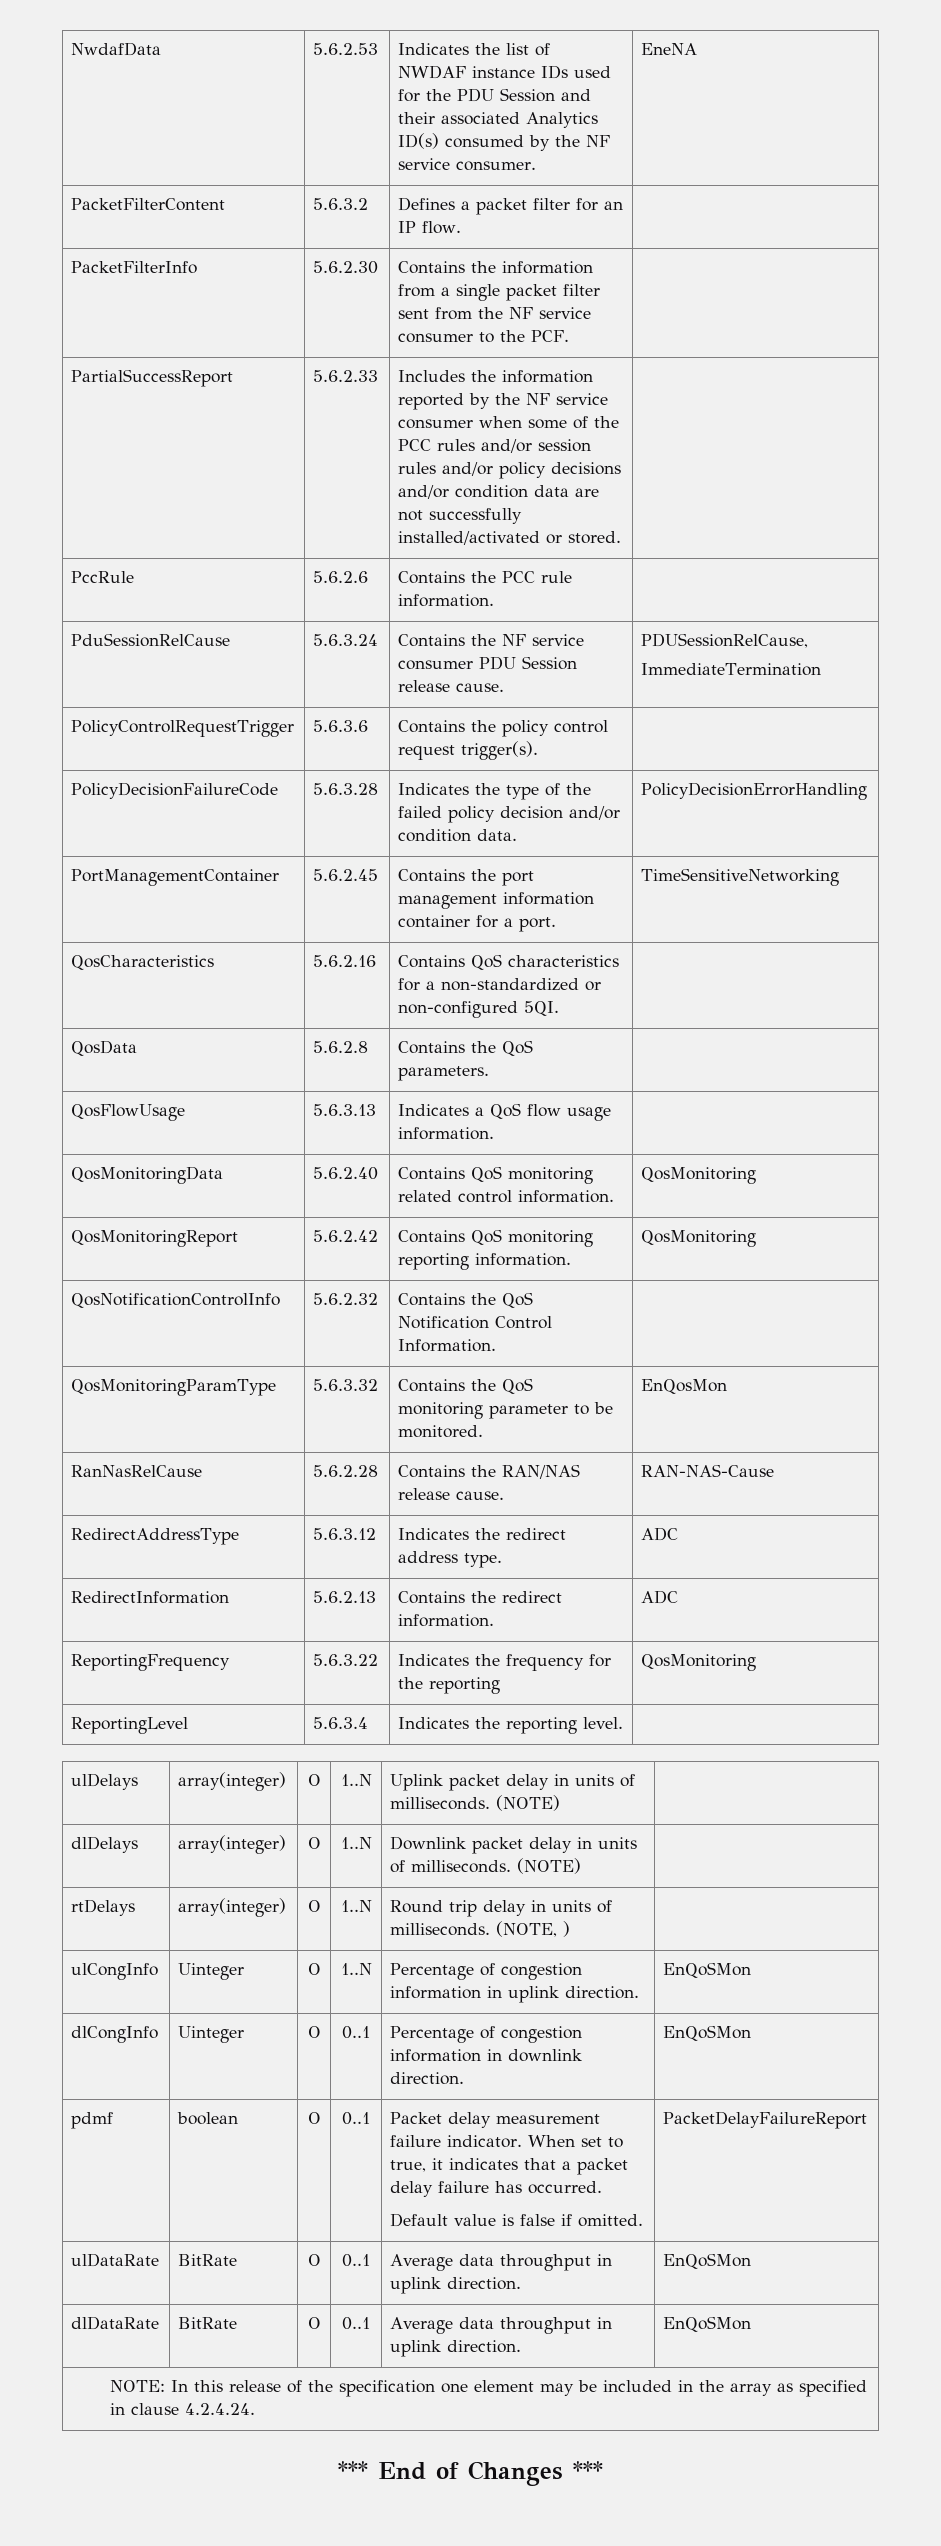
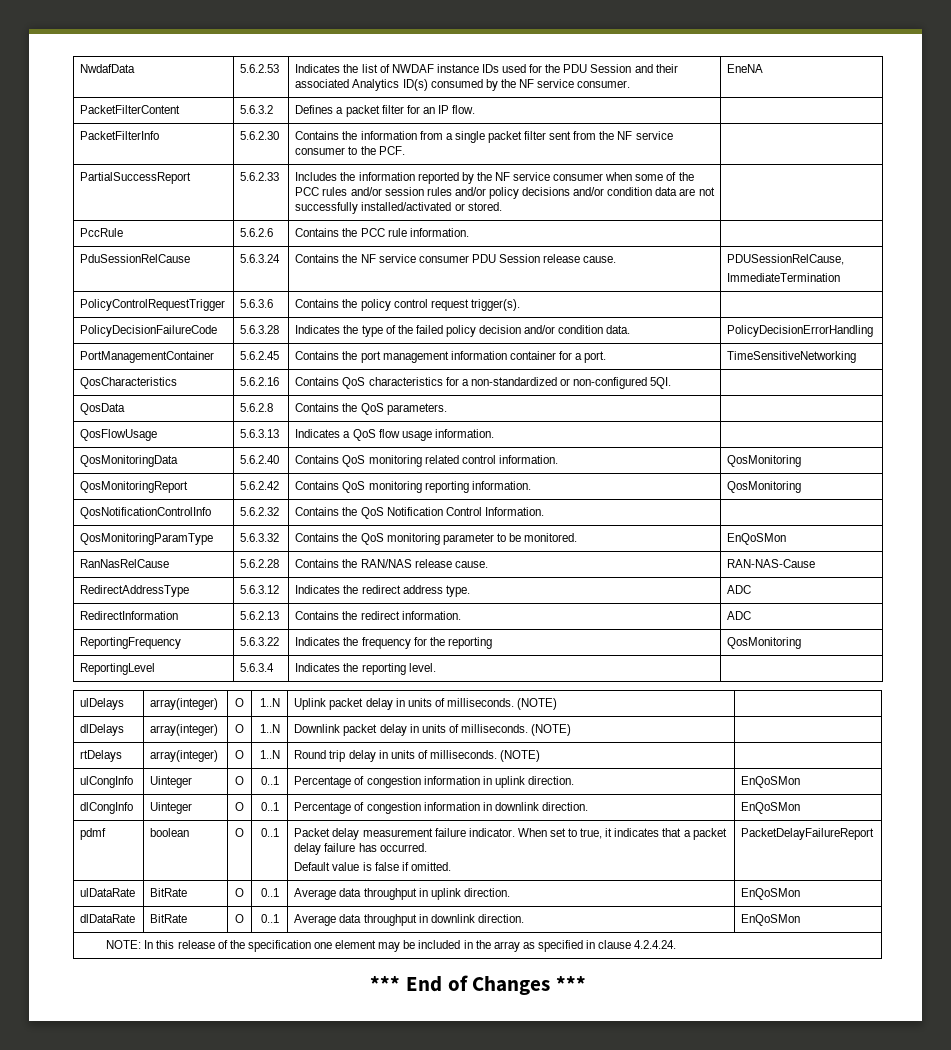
- QosMonitoringParamType | 5.6.3.32 | Contains the QoS monitoring parameter to be monitored. | EnQosMon
+ QosMonitoringParamType | 5.6.3.32 | Contains the QoS monitoring parameter to be monitored. | EnQoSMon
- rtDelays | array(integer) | O | 1..N | Round trip delay in units of milliseconds. (NOTE, ) |
+ rtDelays | array(integer) | O | 1..N | Round trip delay in units of milliseconds. (NOTE) |
- ulCongInfo | Uinteger | O | 1..N | Percentage of congestion information in uplink direction. | EnQoSMon
+ ulCongInfo | Uinteger | O | 0..1 | Percentage of congestion information in uplink direction. | EnQoSMon
- dlDataRate | BitRate | O | 0..1 | Average data throughput in uplink direction. | EnQoSMon
+ dlDataRate | BitRate | O | 0..1 | Average data throughput in downlink direction. | EnQoSMon

